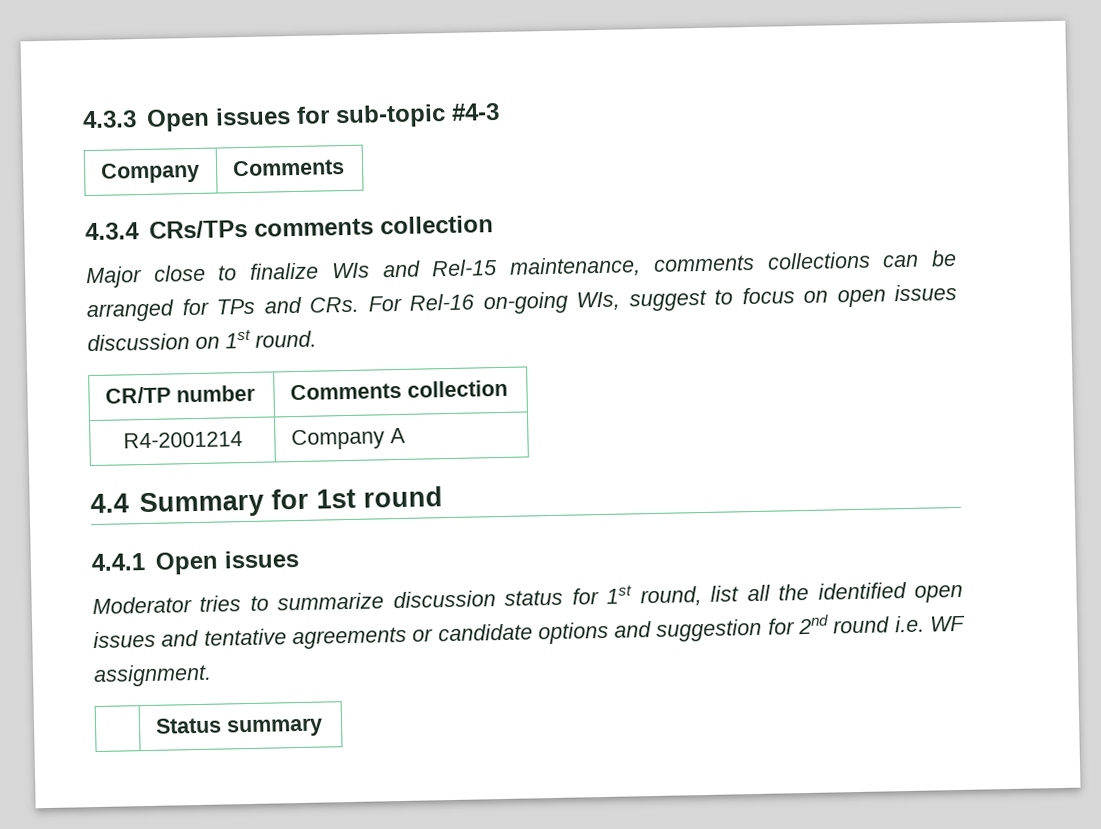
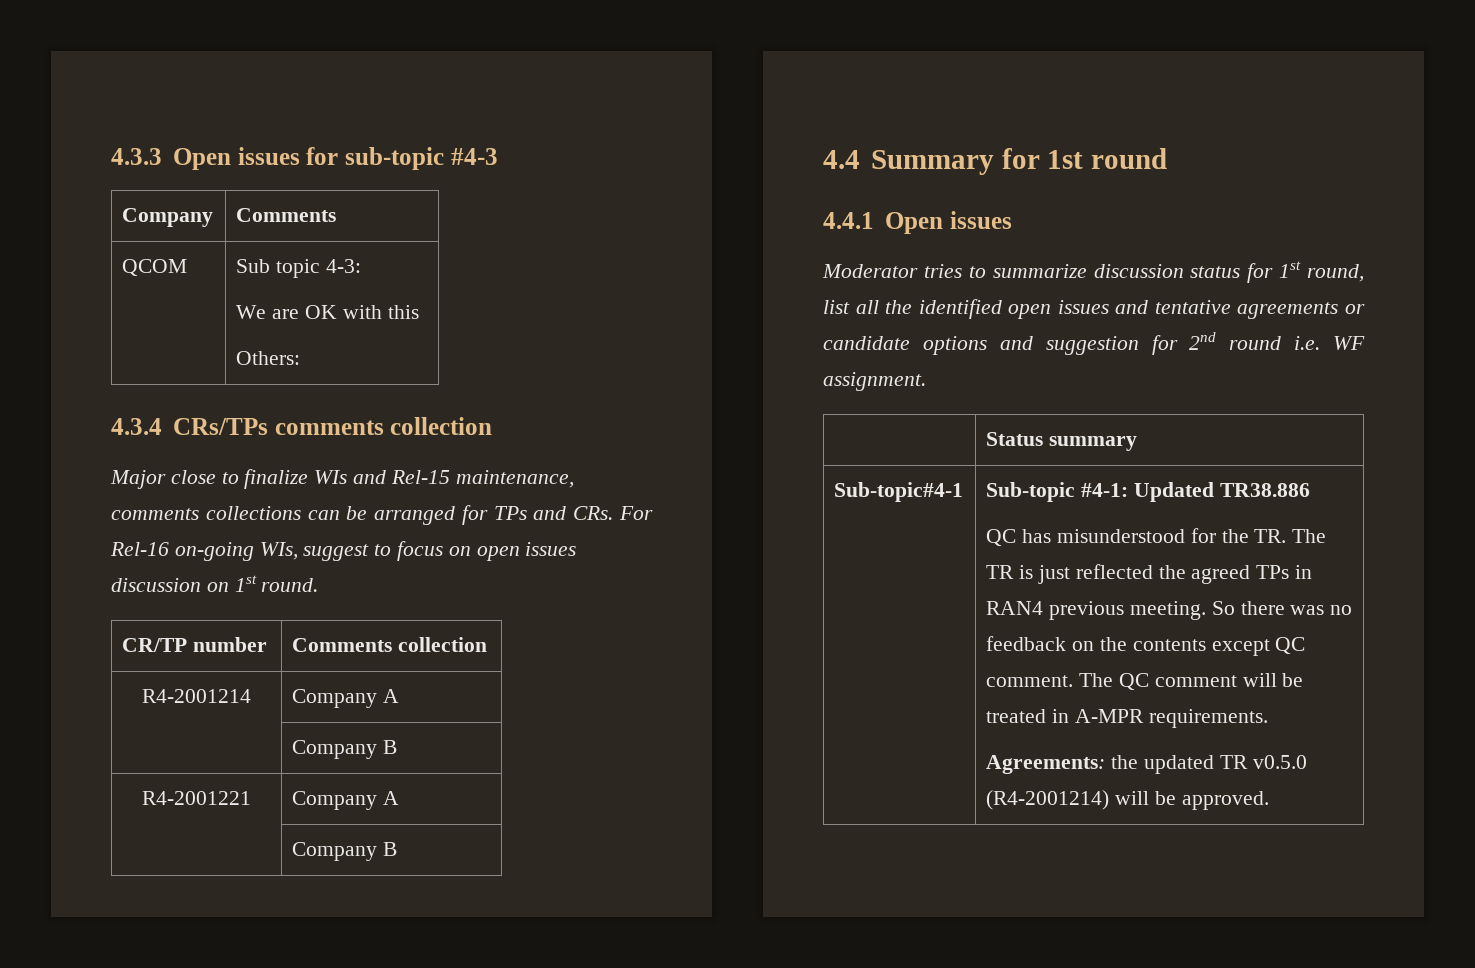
+ QCOM | Sub topic 4-3:
+ We are OK with this
+ Others:
  R4-2001214 | Company A
+ | Company B
+ R4-2001221 | Company A
+ | Company B
+ Sub-topic#4-1 | Sub-topic #4-1: Updated TR38.886
+ QC has misunderstood for the TR. The TR is just reflected the agreed TPs in RAN4 previous meeting. So there was no feedback on the contents except QC comment. The QC comment will be treated in A-MPR requirements.
+ Agreements: the updated TR v0.5.0 (R4-2001214) will be approved.

